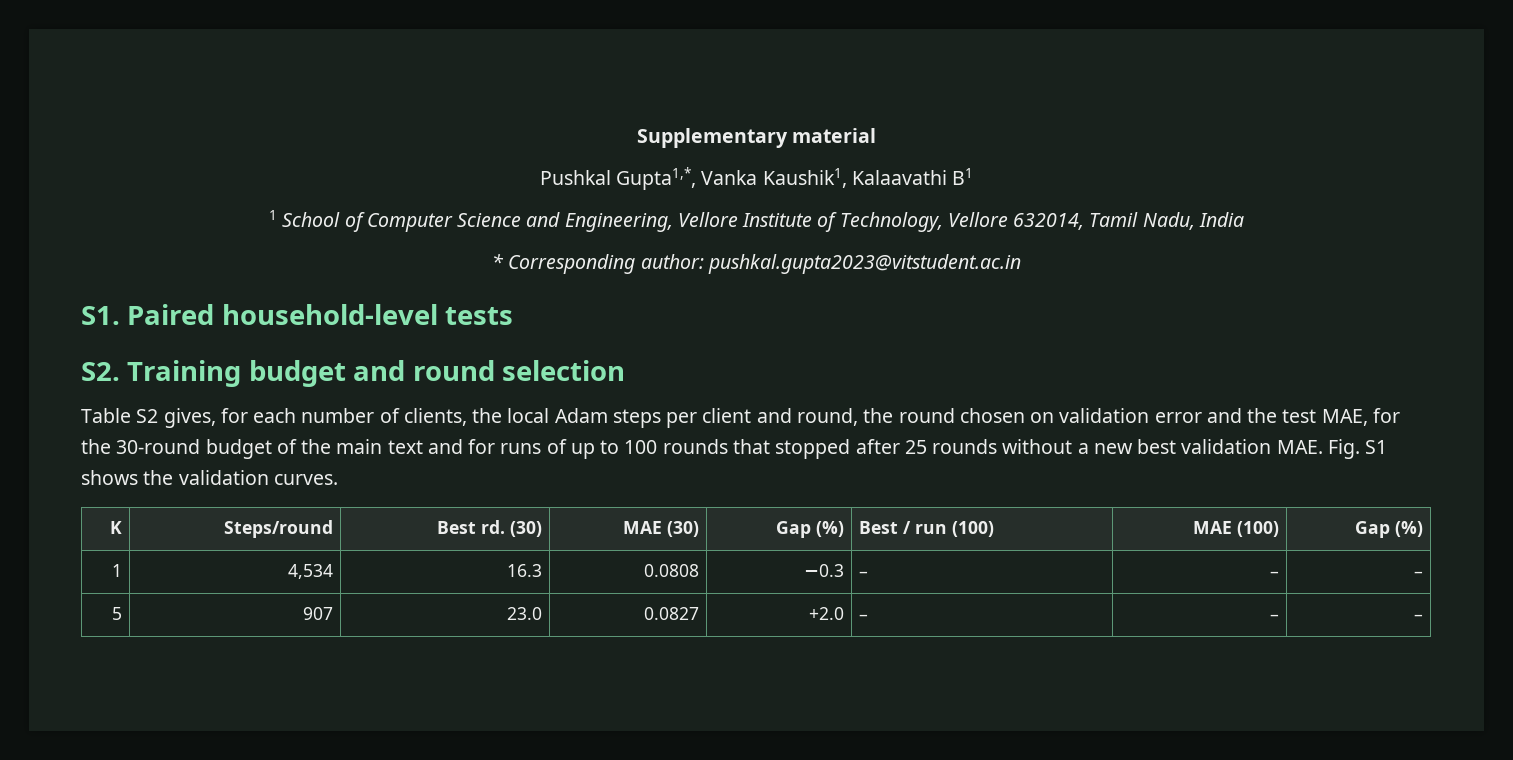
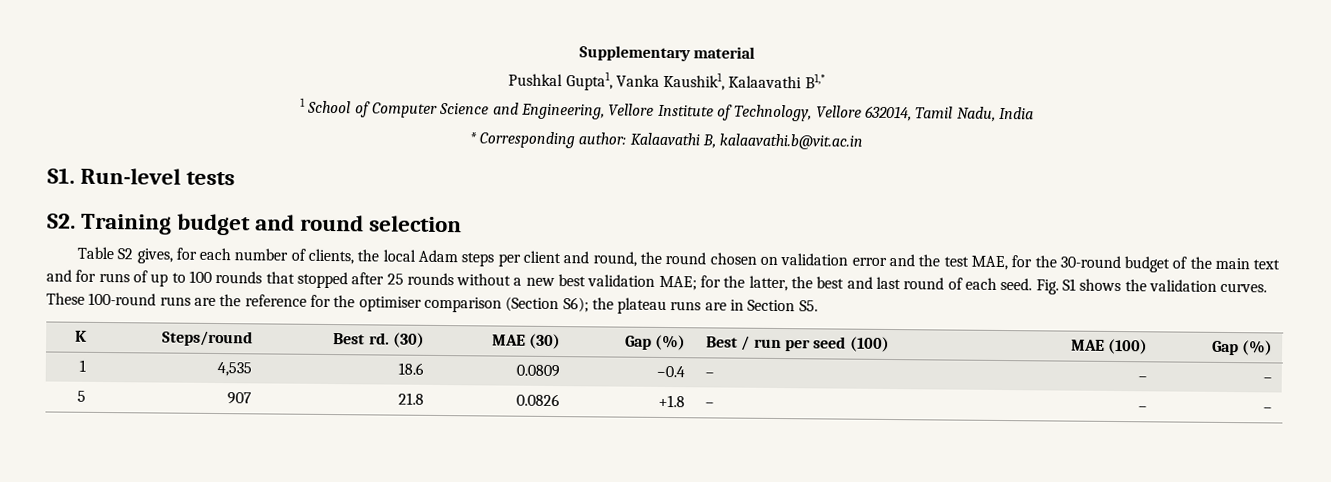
- Pushkal Gupta1,*, Vanka Kaushik1, Kalaavathi B1
+ Pushkal Gupta1, Vanka Kaushik1, Kalaavathi B1,*
- * Corresponding author: pushkal.gupta2023@vitstudent.ac.in
+ * Corresponding author: Kalaavathi B, kalaavathi.b@vit.ac.in
- S1. Paired household-level tests
+ S1. Run-level tests
- Table S2 gives, for each number of clients, the local Adam steps per client and round, the round chosen on validation error and the test MAE, for the 30-round budget of the main text and for runs of up to 100 rounds that stopped after 25 rounds without a new best validation MAE. Fig. S1 shows the validation curves.
+ Table S2 gives, for each number of clients, the local Adam steps per client and round, the round chosen on validation error and the test MAE, for the 30-round budget of the main text and for runs of up to 100 rounds that stopped after 25 rounds without a new best validation MAE; for the latter, the best and last round of each seed. Fig. S1 shows the validation curves. These 100-round runs are the reference for the optimiser comparison (Section S6); the plateau runs are in Section S5.
- K | Steps/round | Best rd. (30) | MAE (30) | Gap (%) | Best / run (100) | MAE (100) | Gap (%)
+ K | Steps/round | Best rd. (30) | MAE (30) | Gap (%) | Best / run per seed (100) | MAE (100) | Gap (%)
- 1 | 4,534 | 16.3 | 0.0808 | −0.3 | – | – | –
+ 1 | 4,535 | 18.6 | 0.0809 | −0.4 | – | – | –
- 5 | 907 | 23.0 | 0.0827 | +2.0 | – | – | –
+ 5 | 907 | 21.8 | 0.0826 | +1.8 | – | – | –

